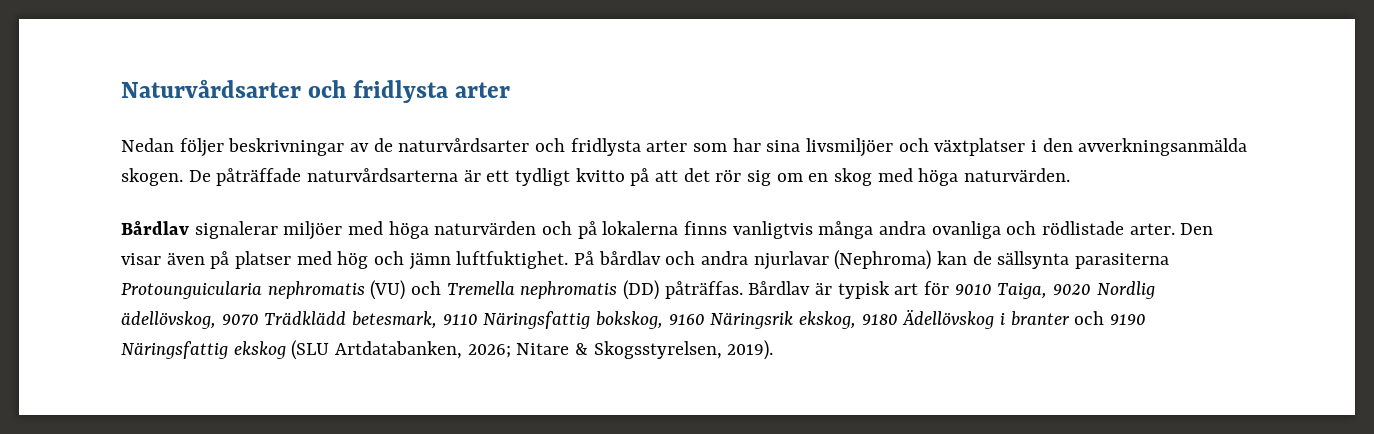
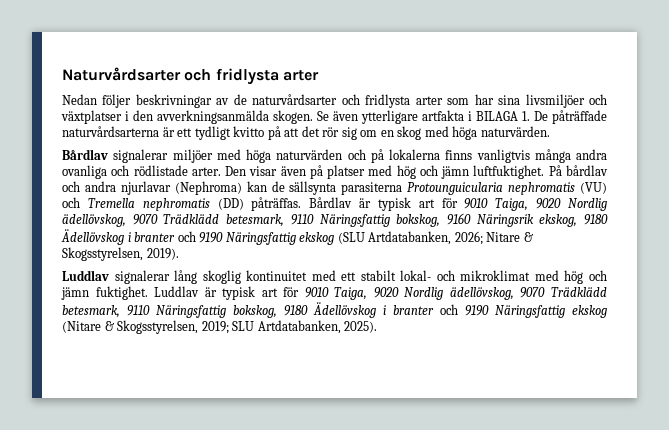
- De påträffade naturvårdsarterna är ett tydligt kvitto på att det rör sig om en skog med höga naturvärden.
+ Se även ytterligare artfakta i BILAGA 1. De påträffade naturvårdsarterna är ett tydligt kvitto på att det rör sig om en skog med höga naturvärden.
+ Luddlav signalerar lång skoglig kontinuitet med ett stabilt lokal- och mikroklimat med hög och jämn fuktighet. Luddlav är typisk art för 9010 Taiga, 9020 Nordlig ädellövskog, 9070 Trädklädd betesmark, 9110 Näringsfattig bokskog, 9180 Ädellövskog i branter och 9190 Näringsfattig ekskog (Nitare & Skogsstyrelsen, 2019; SLU Artdatabanken, 2025).

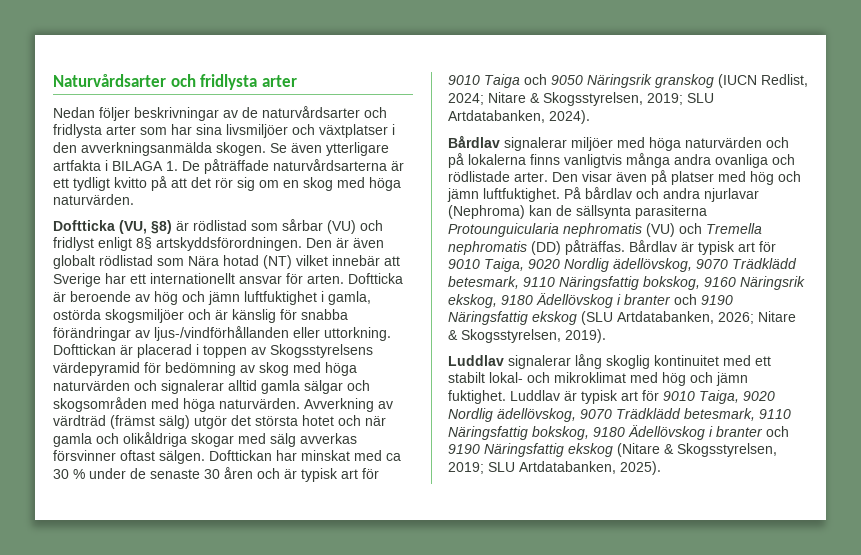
+ Doftticka (VU, §8) är rödlistad som sårbar (VU) och fridlyst enligt 8§ artskyddsförordningen. Den är även globalt rödlistad som Nära hotad (NT) vilket innebär att Sverige har ett internationellt ansvar för arten. Doftticka är beroende av hög och jämn luftfuktighet i gamla, ostörda skogsmiljöer och är känslig för snabba förändringar av ljus-/vindförhållanden eller uttorkning. Dofttickan är placerad i toppen av Skogsstyrelsens värdepyramid för bedömning av skog med höga naturvärden och signalerar alltid gamla sälgar och skogsområden med höga naturvärden. Avverkning av värdträd (främst sälg) utgör det största hotet och när gamla och olikåldriga skogar med sälg avverkas försvinner oftast sälgen. Dofttickan har minskat med ca 30 % under de senaste 30 åren och är typisk art för 9010 Taiga och 9050 Näringsrik granskog (IUCN Redlist, 2024; Nitare & Skogsstyrelsen, 2019; SLU Artdatabanken, 2024).

